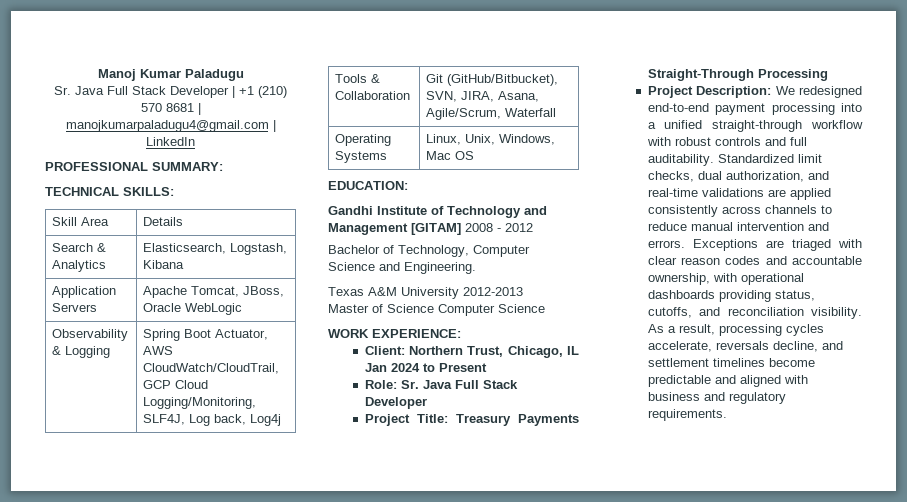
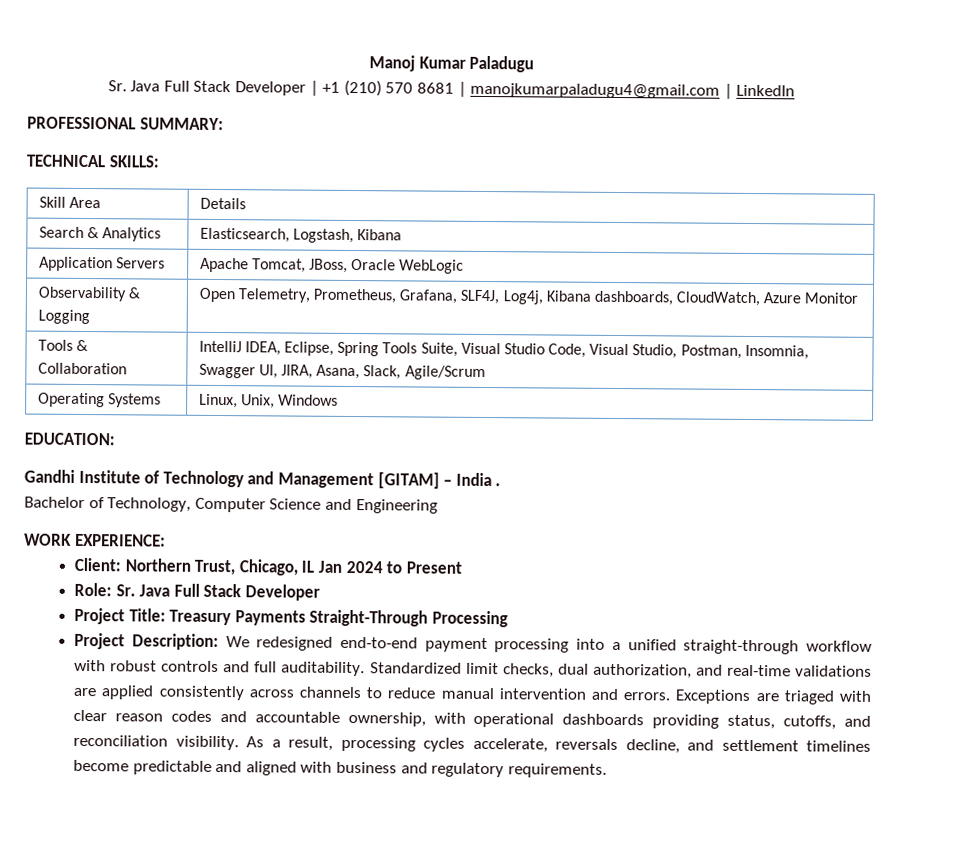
- Observability & Logging | Spring Boot Actuator, AWS CloudWatch/CloudTrail, GCP Cloud Logging/Monitoring, SLF4J, Log back, Log4j
- Tools & Collaboration | Git (GitHub/Bitbucket), SVN, JIRA, Asana, Agile/Scrum, Waterfall
+ Observability & Logging | Open Telemetry, Prometheus, Grafana, SLF4J, Log4j, Kibana dashboards, CloudWatch, Azure Monitor
+ Tools & Collaboration | IntelliJ IDEA, Eclipse, Spring Tools Suite, Visual Studio Code, Visual Studio, Postman, Insomnia, Swagger UI, JIRA, Asana, Slack, Agile/Scrum
- Operating Systems | Linux, Unix, Windows, Mac OS
+ Operating Systems | Linux, Unix, Windows
- Gandhi Institute of Technology and Management [GITAM] 2008 - 2012
+ Gandhi Institute of Technology and Management [GITAM] – India .
- Bachelor of Technology, Computer Science and Engineering.
- Texas A&M University 2012-2013
- Master of Science Computer Science
+ Bachelor of Technology, Computer Science and Engineering

